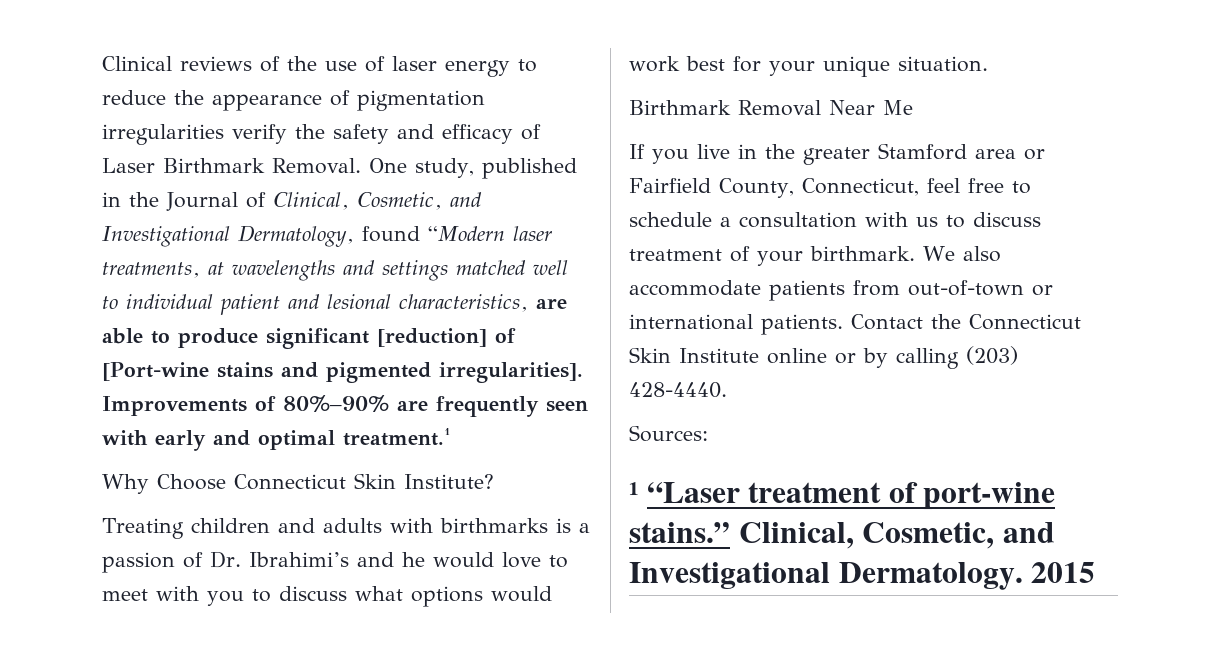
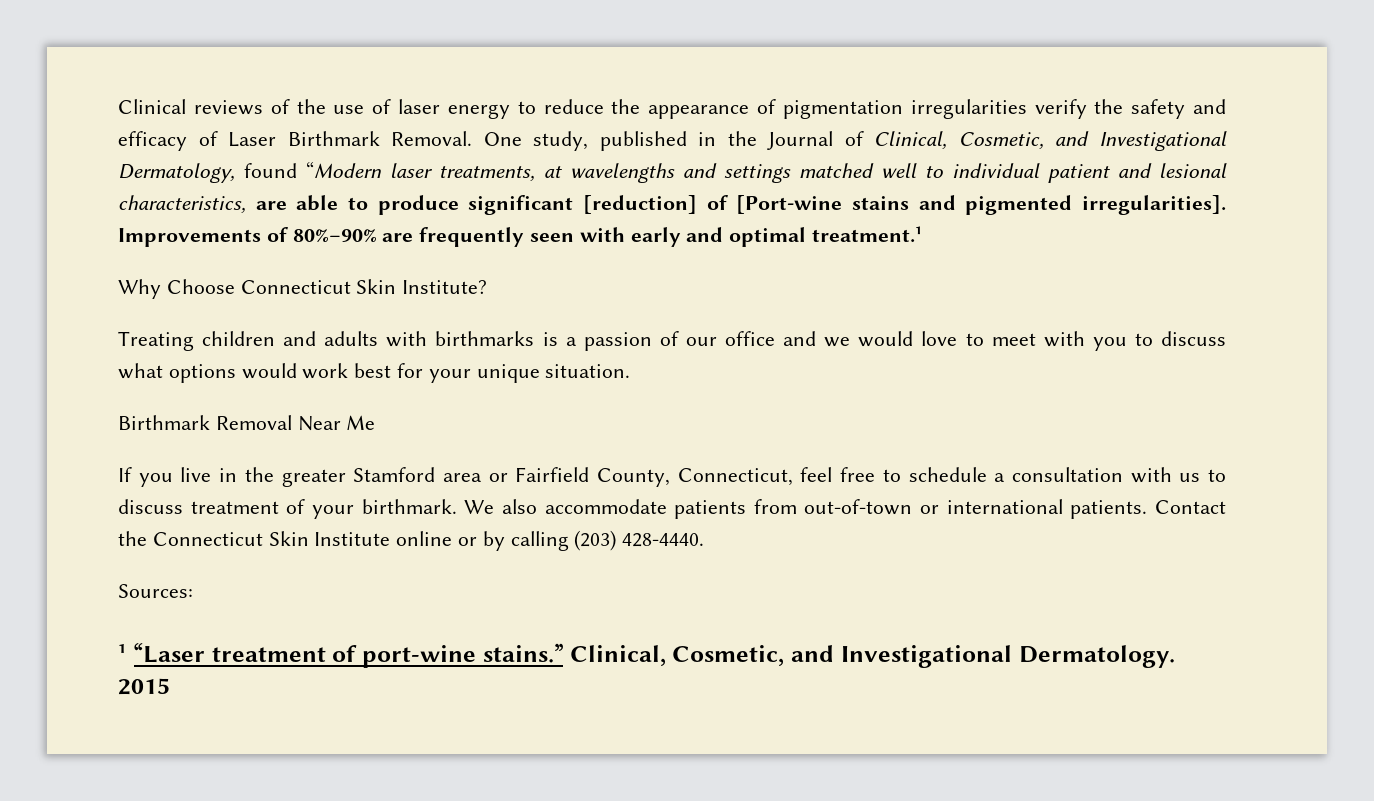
- Treating children and adults with birthmarks is a passion of Dr. Ibrahimi’s and he would love to meet with you to discuss what options would work best for your unique situation.
+ Treating children and adults with birthmarks is a passion of our office and we would love to meet with you to discuss what options would work best for your unique situation.

